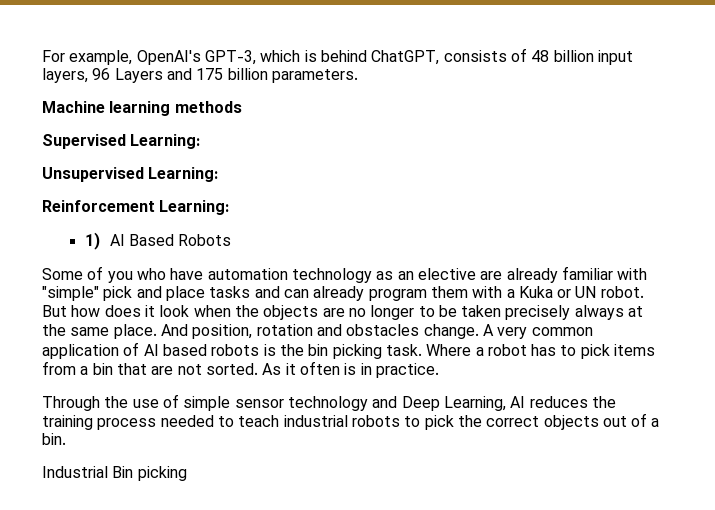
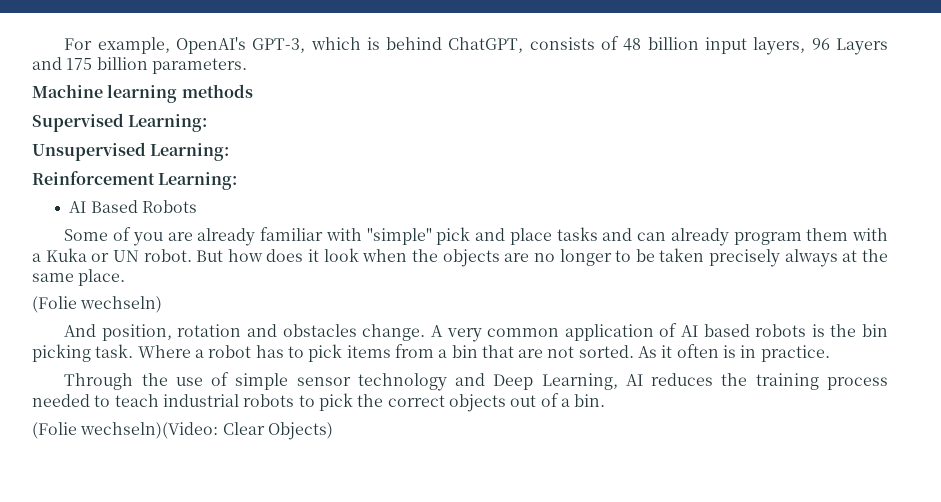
- 1) AI Based Robots
+ AI Based Robots
- Some of you who have automation technology as an elective are already familiar with "simple" pick and place tasks and can already program them with a Kuka or UN robot.
+ Some of you are already familiar with "simple" pick and place tasks and can already program them with a Kuka or UN robot.
- But how does it look when the objects are no longer to be taken precisely always at the same place. And position, rotation and obstacles change.
+ But how does it look when the objects are no longer to be taken precisely always at the same place.
+ (Folie wechseln)
+ And position, rotation and obstacles change.
- Industrial Bin picking
+ (Folie wechseln)(Video: Clear Objects)

